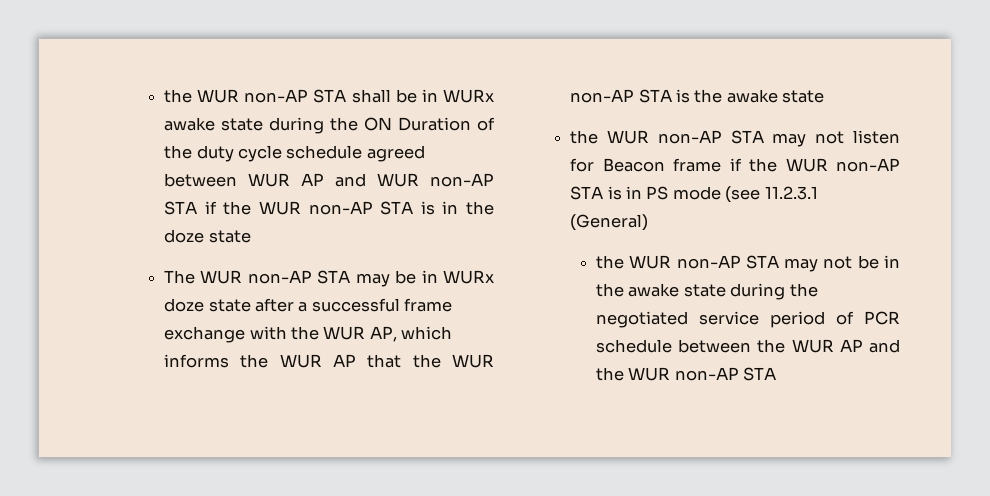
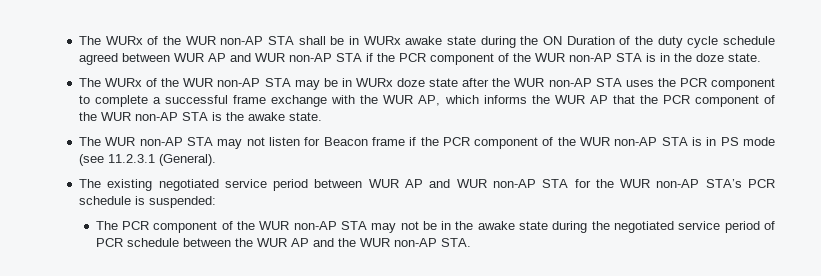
- the WUR non-AP STA shall be in WURx awake state during the ON Duration of the duty cycle schedule agreed between WUR AP and WUR non-AP STA if the WUR non-AP STA is in the doze state
- The WUR non-AP STA may be in WURx doze state after a successful frame exchange with the WUR AP, which informs the WUR AP that the WUR non-AP STA is the awake state
- the WUR non-AP STA may not listen for Beacon frame if the WUR non-AP STA is in PS mode (see 11.2.3.1 (General)
- the WUR non-AP STA may not be in the awake state during the negotiated service period of PCR schedule between the WUR AP and the WUR non-AP STA
+ The WURx of the WUR non-AP STA shall be in WURx awake state during the ON Duration of the duty cycle schedule agreed between WUR AP and WUR non-AP STA if the PCR component of the WUR non-AP STA is in the doze state.
+ The WURx of the WUR non-AP STA may be in WURx doze state after the WUR non-AP STA uses the PCR component to complete a successful frame exchange with the WUR AP, which informs the WUR AP that the PCR component of the WUR non-AP STA is the awake state.
+ The WUR non-AP STA may not listen for Beacon frame if the PCR component of the WUR non-AP STA is in PS mode (see 11.2.3.1 (General).
+ The existing negotiated service period between WUR AP and WUR non-AP STA for the WUR non-AP STA’s PCR schedule is suspended:
+ The PCR component of the WUR non-AP STA may not be in the awake state during the negotiated service period of PCR schedule between the WUR AP and the WUR non-AP STA.

